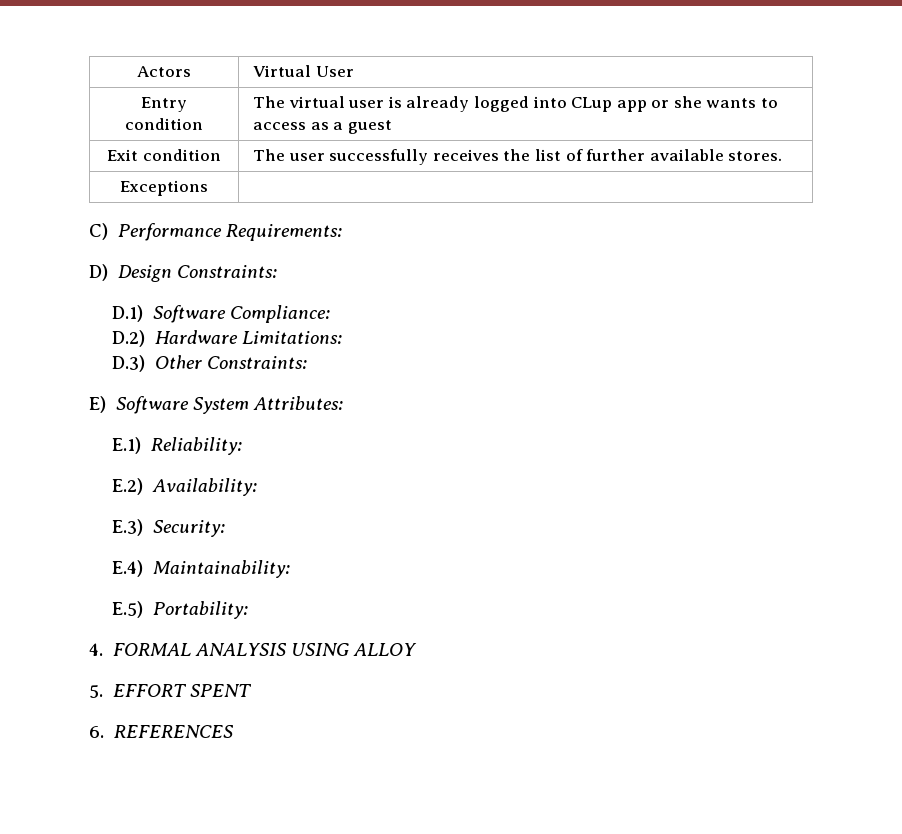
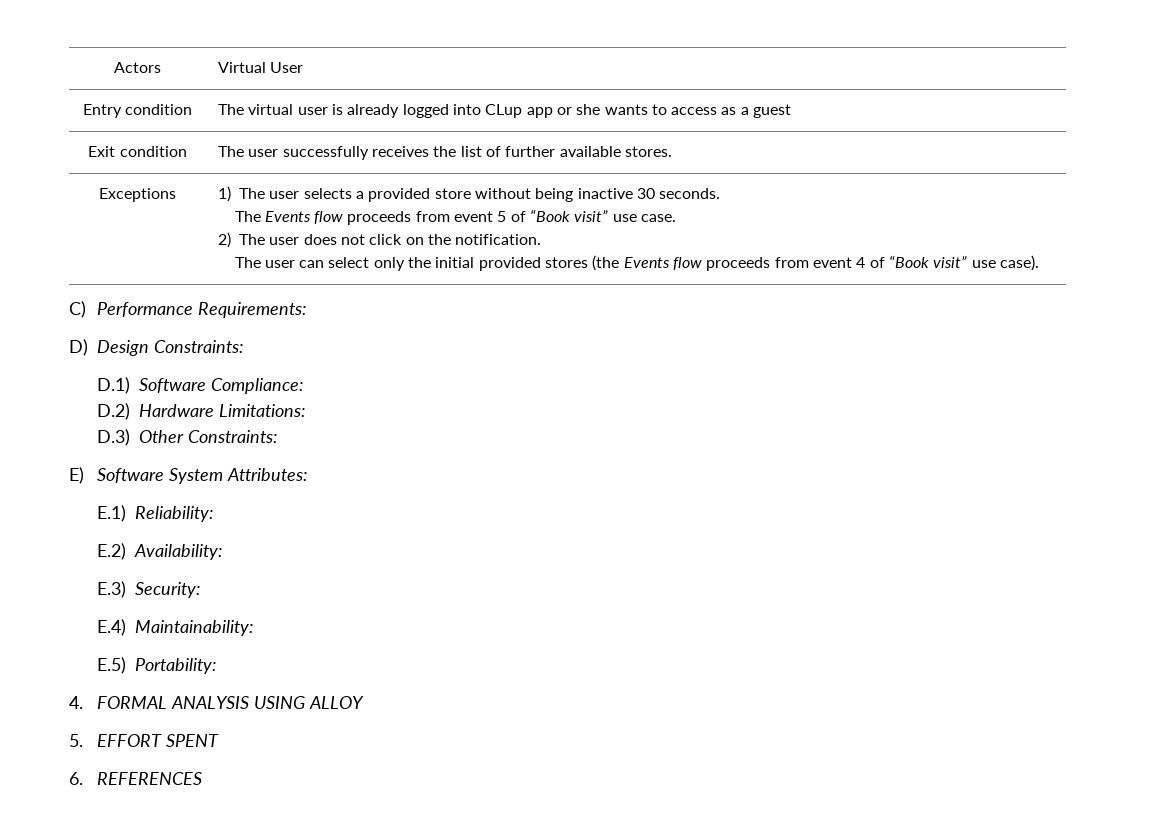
+ 1) The user selects a provided store without being inactive 30 seconds.
+ The Events flow proceeds from event 5 of “Book visit” use case.
+ 2) The user does not click on the notification.
+ The user can select only the initial provided stores (the Events flow proceeds from event 4 of “Book visit” use case).

